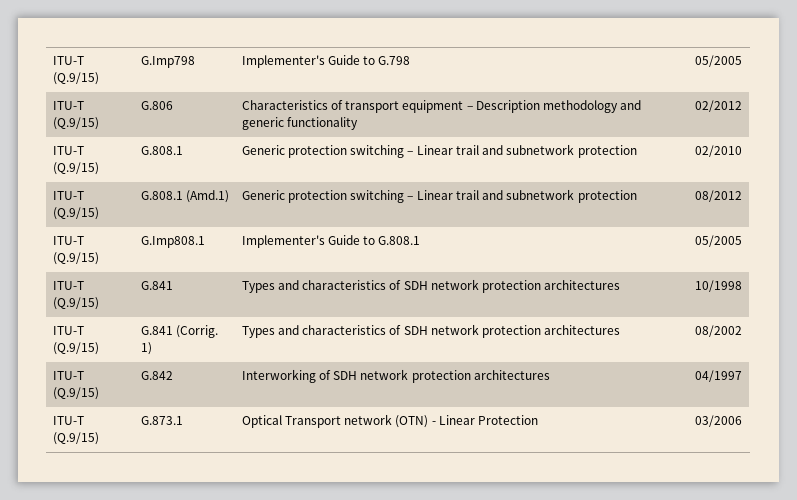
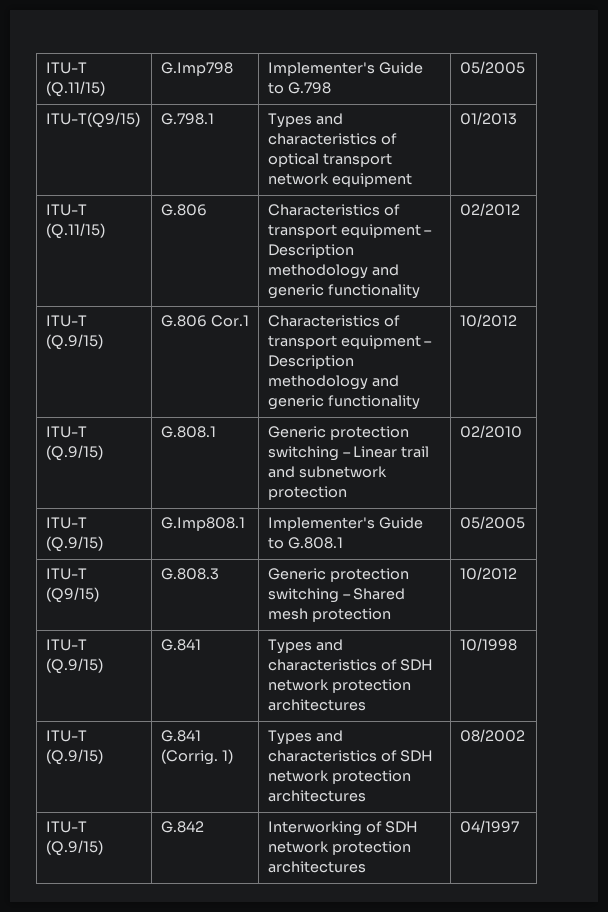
- ITU-T (Q.9/15) | G.Imp798 | Implementer's Guide to G.798 | 05/2005
+ ITU-T (Q.11/15) | G.Imp798 | Implementer's Guide to G.798 | 05/2005
- ITU-T (Q.9/15) | G.806 | Characteristics of transport equipment – Description methodology and generic functionality | 02/2012
+ ITU-T(Q9/15) | G.798.1 | Types and characteristics of optical transport network equipment | 01/2013
+ ITU-T (Q.11/15) | G.806 | Characteristics of transport equipment – Description methodology and generic functionality | 02/2012
+ ITU-T (Q.9/15) | G.806 Cor.1 | Characteristics of transport equipment – Description methodology and generic functionality | 10/2012
- ITU-T (Q.9/15) | G.808.1 (Amd.1) | Generic protection switching – Linear trail and subnetwork protection | 08/2012
+ ITU-T (Q9/15) | G.808.3 | Generic protection switching – Shared mesh protection | 10/2012
- ITU-T (Q.9/15) | G.873.1 | Optical Transport network (OTN) - Linear Protection | 03/2006

